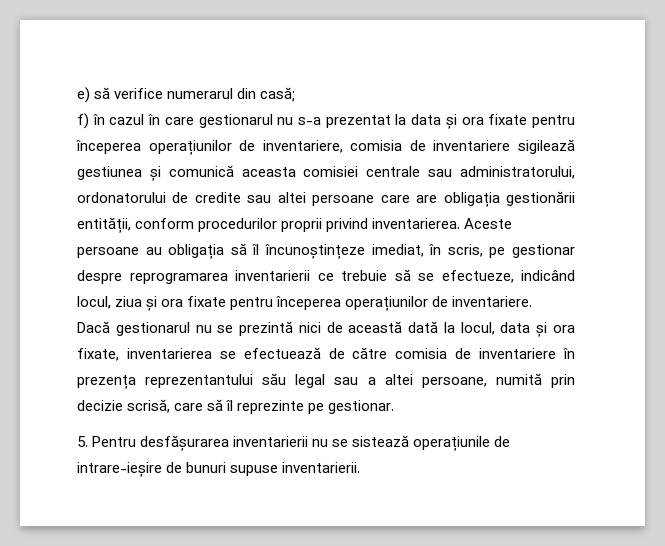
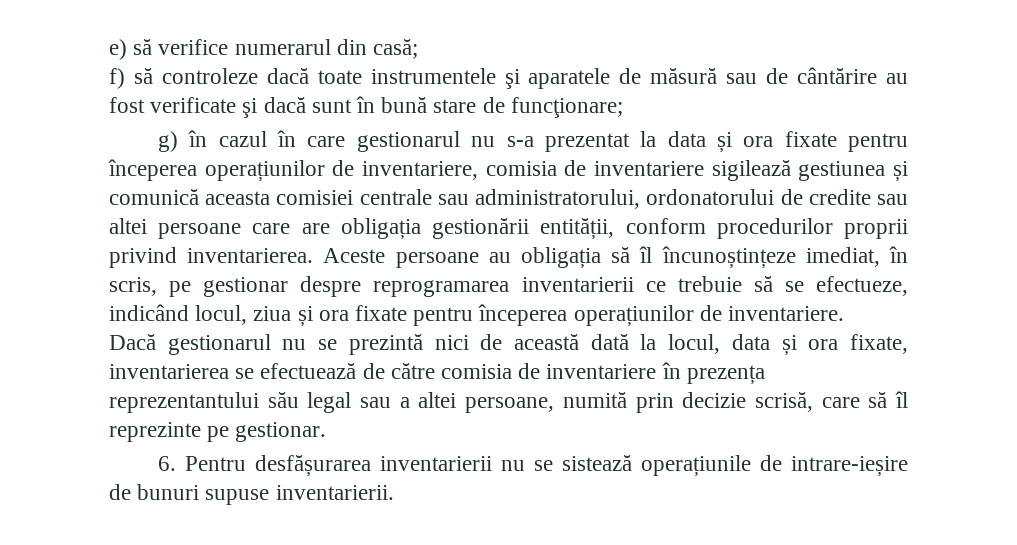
- f) în cazul în care gestionarul nu s-a prezentat la data și ora fixate pentru începerea operațiunilor de inventariere, comisia de inventariere sigilează gestiunea și comunică aceasta comisiei centrale sau administratorului, ordonatorului de credite sau altei persoane care are obligația gestionării entității, conform procedurilor proprii privind inventarierea.
+ f) să controleze dacă toate instrumentele şi aparatele de măsură sau de cântărire au fost verificate şi dacă sunt în bună stare de funcţionare;
+ g) în cazul în care gestionarul nu s-a prezentat la data și ora fixate pentru începerea operațiunilor de inventariere, comisia de inventariere sigilează gestiunea și comunică aceasta comisiei centrale sau administratorului, ordonatorului de credite sau altei persoane care are obligația gestionării entității, conform procedurilor proprii privind inventarierea.
- 5. Pentru desfășurarea inventarierii nu se sistează operațiunile de intrare-ieșire de bunuri supuse inventarierii.
+ 6. Pentru desfășurarea inventarierii nu se sistează operațiunile de intrare-ieșire de bunuri supuse inventarierii.

